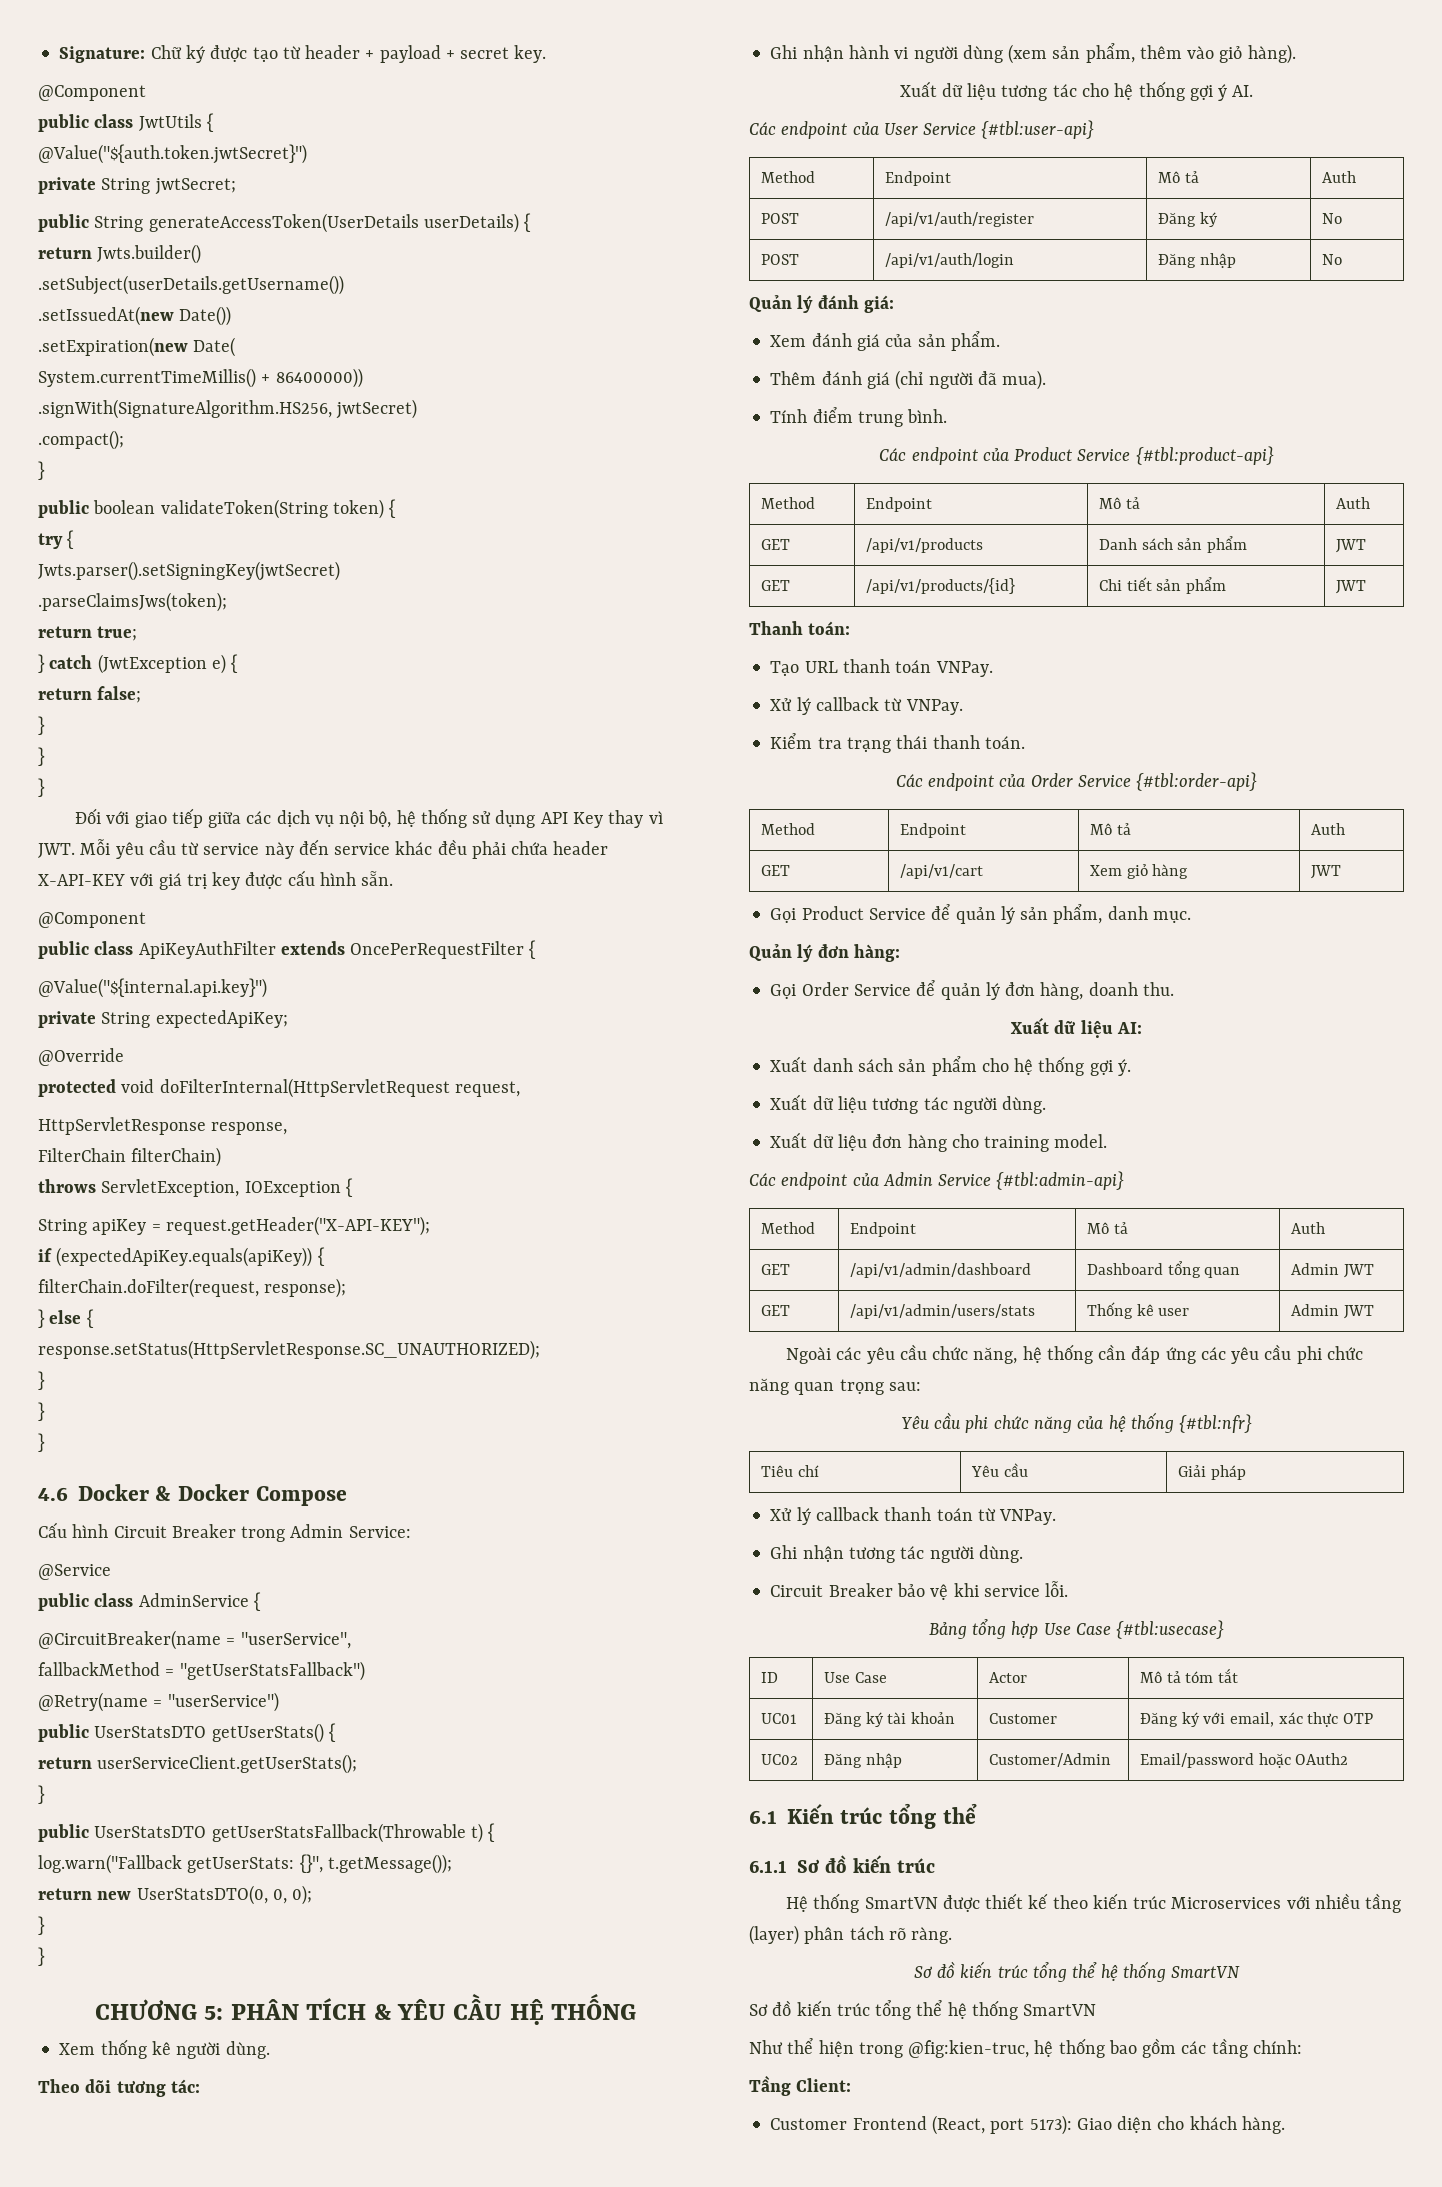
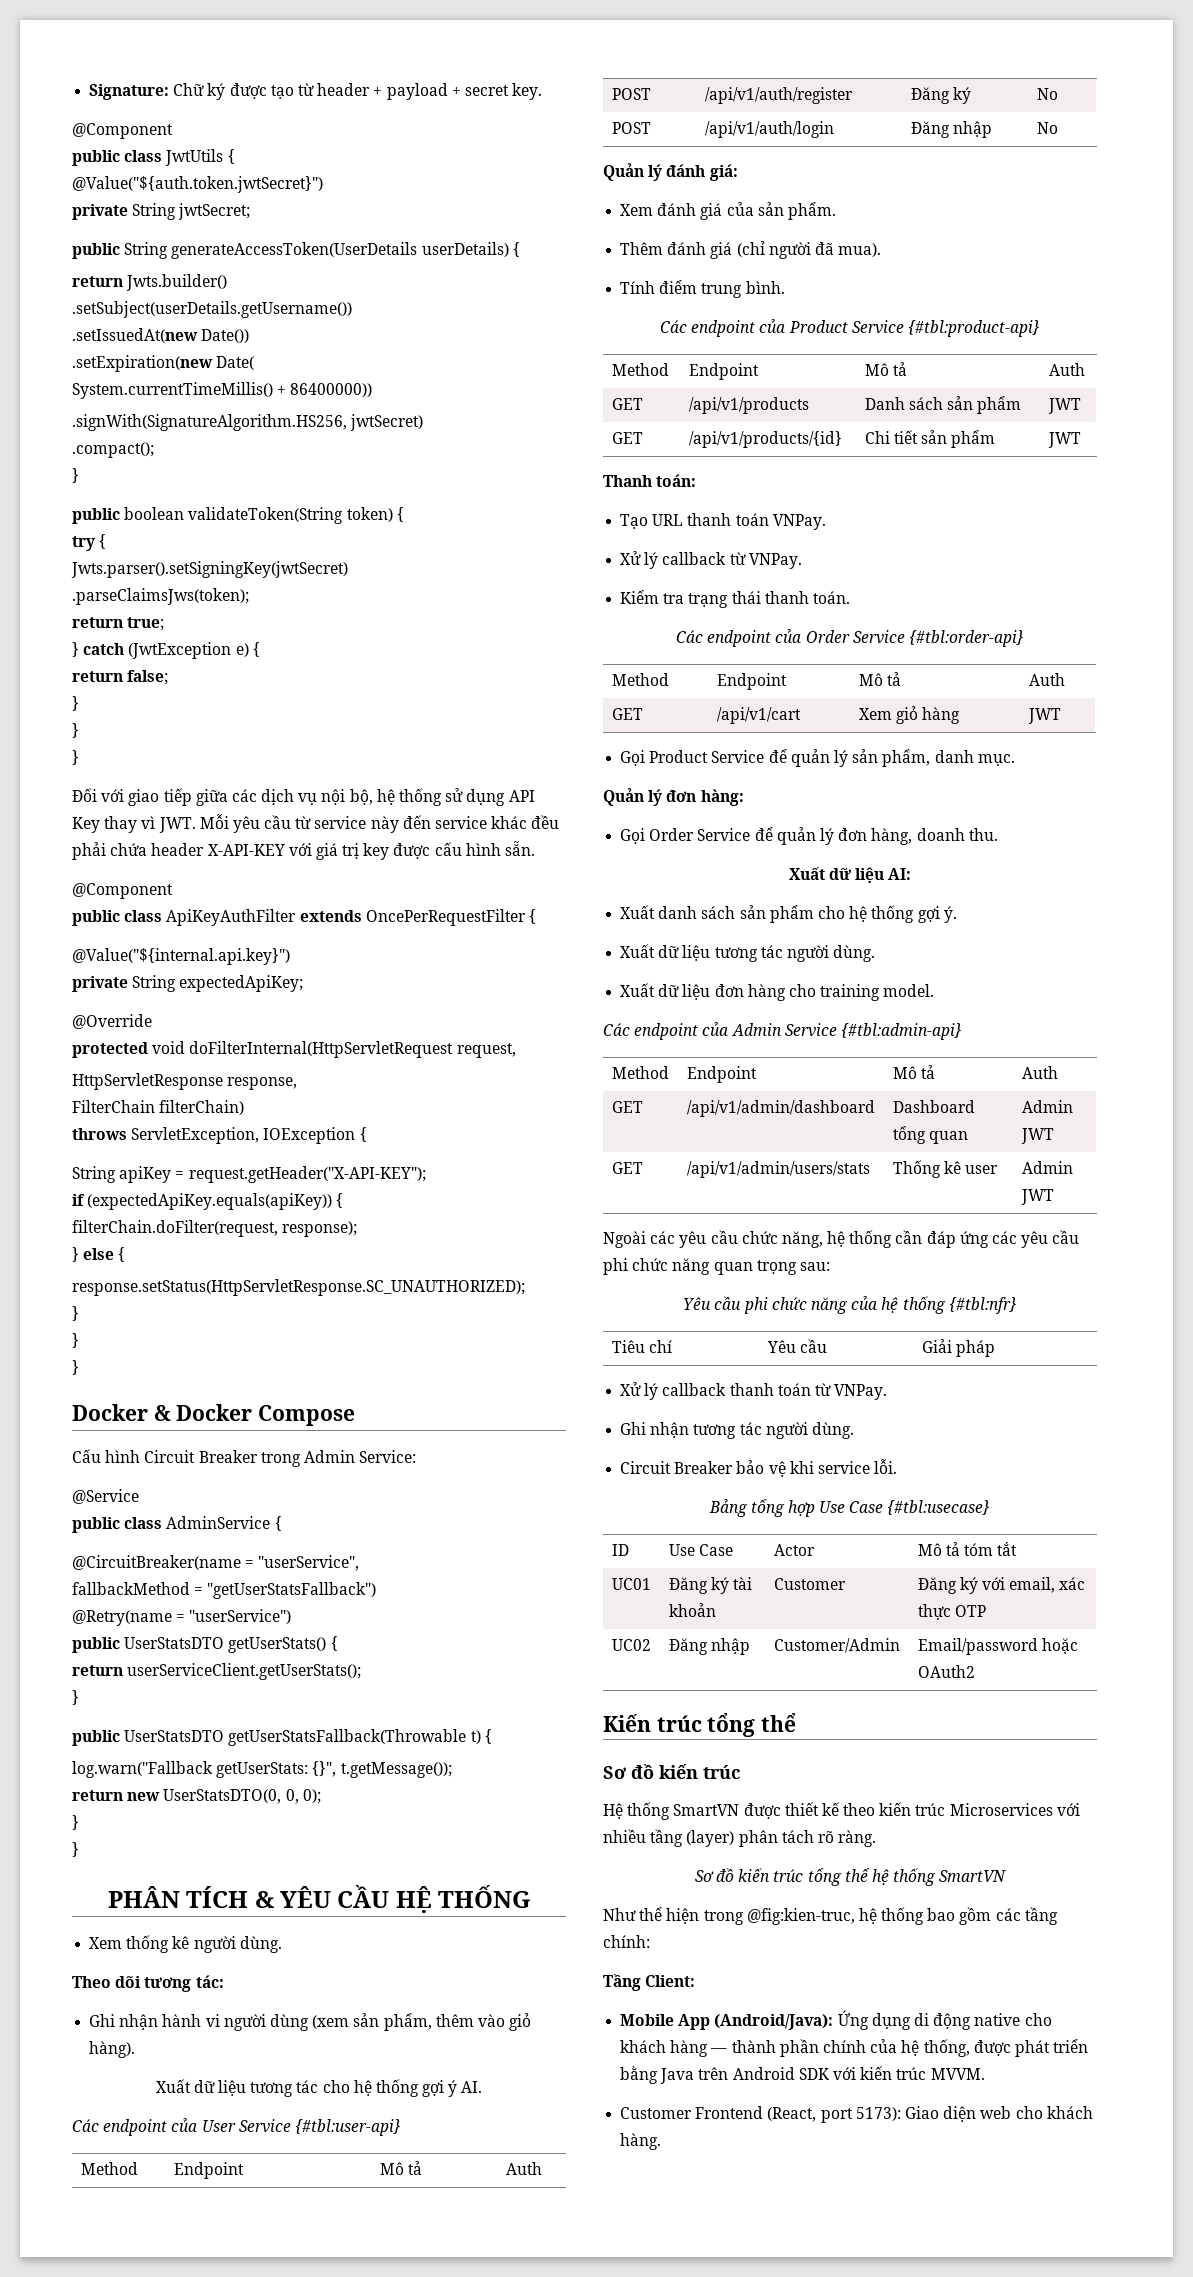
- 4.6 Docker & Docker Compose
+ Docker & Docker Compose
- CHƯƠNG 5: PHÂN TÍCH & YÊU CẦU HỆ THỐNG
+ PHÂN TÍCH & YÊU CẦU HỆ THỐNG
- 6.1 Kiến trúc tổng thể
- 6.1.1 Sơ đồ kiến trúc
+ Kiến trúc tổng thể
+ Sơ đồ kiến trúc
  Hệ thống SmartVN được thiết kế theo kiến trúc Microservices với nhiều tầng (layer) phân tách rõ ràng.
- Sơ đồ kiến trúc tổng thể hệ thống SmartVN
+ Mobile App (Android/Java): Ứng dụng di động native cho khách hàng — thành phần chính của hệ thống, được phát triển bằng Java trên Android SDK với kiến trúc MVVM.
- Customer Frontend (React, port 5173): Giao diện cho khách hàng.
+ Customer Frontend (React, port 5173): Giao diện web cho khách hàng.

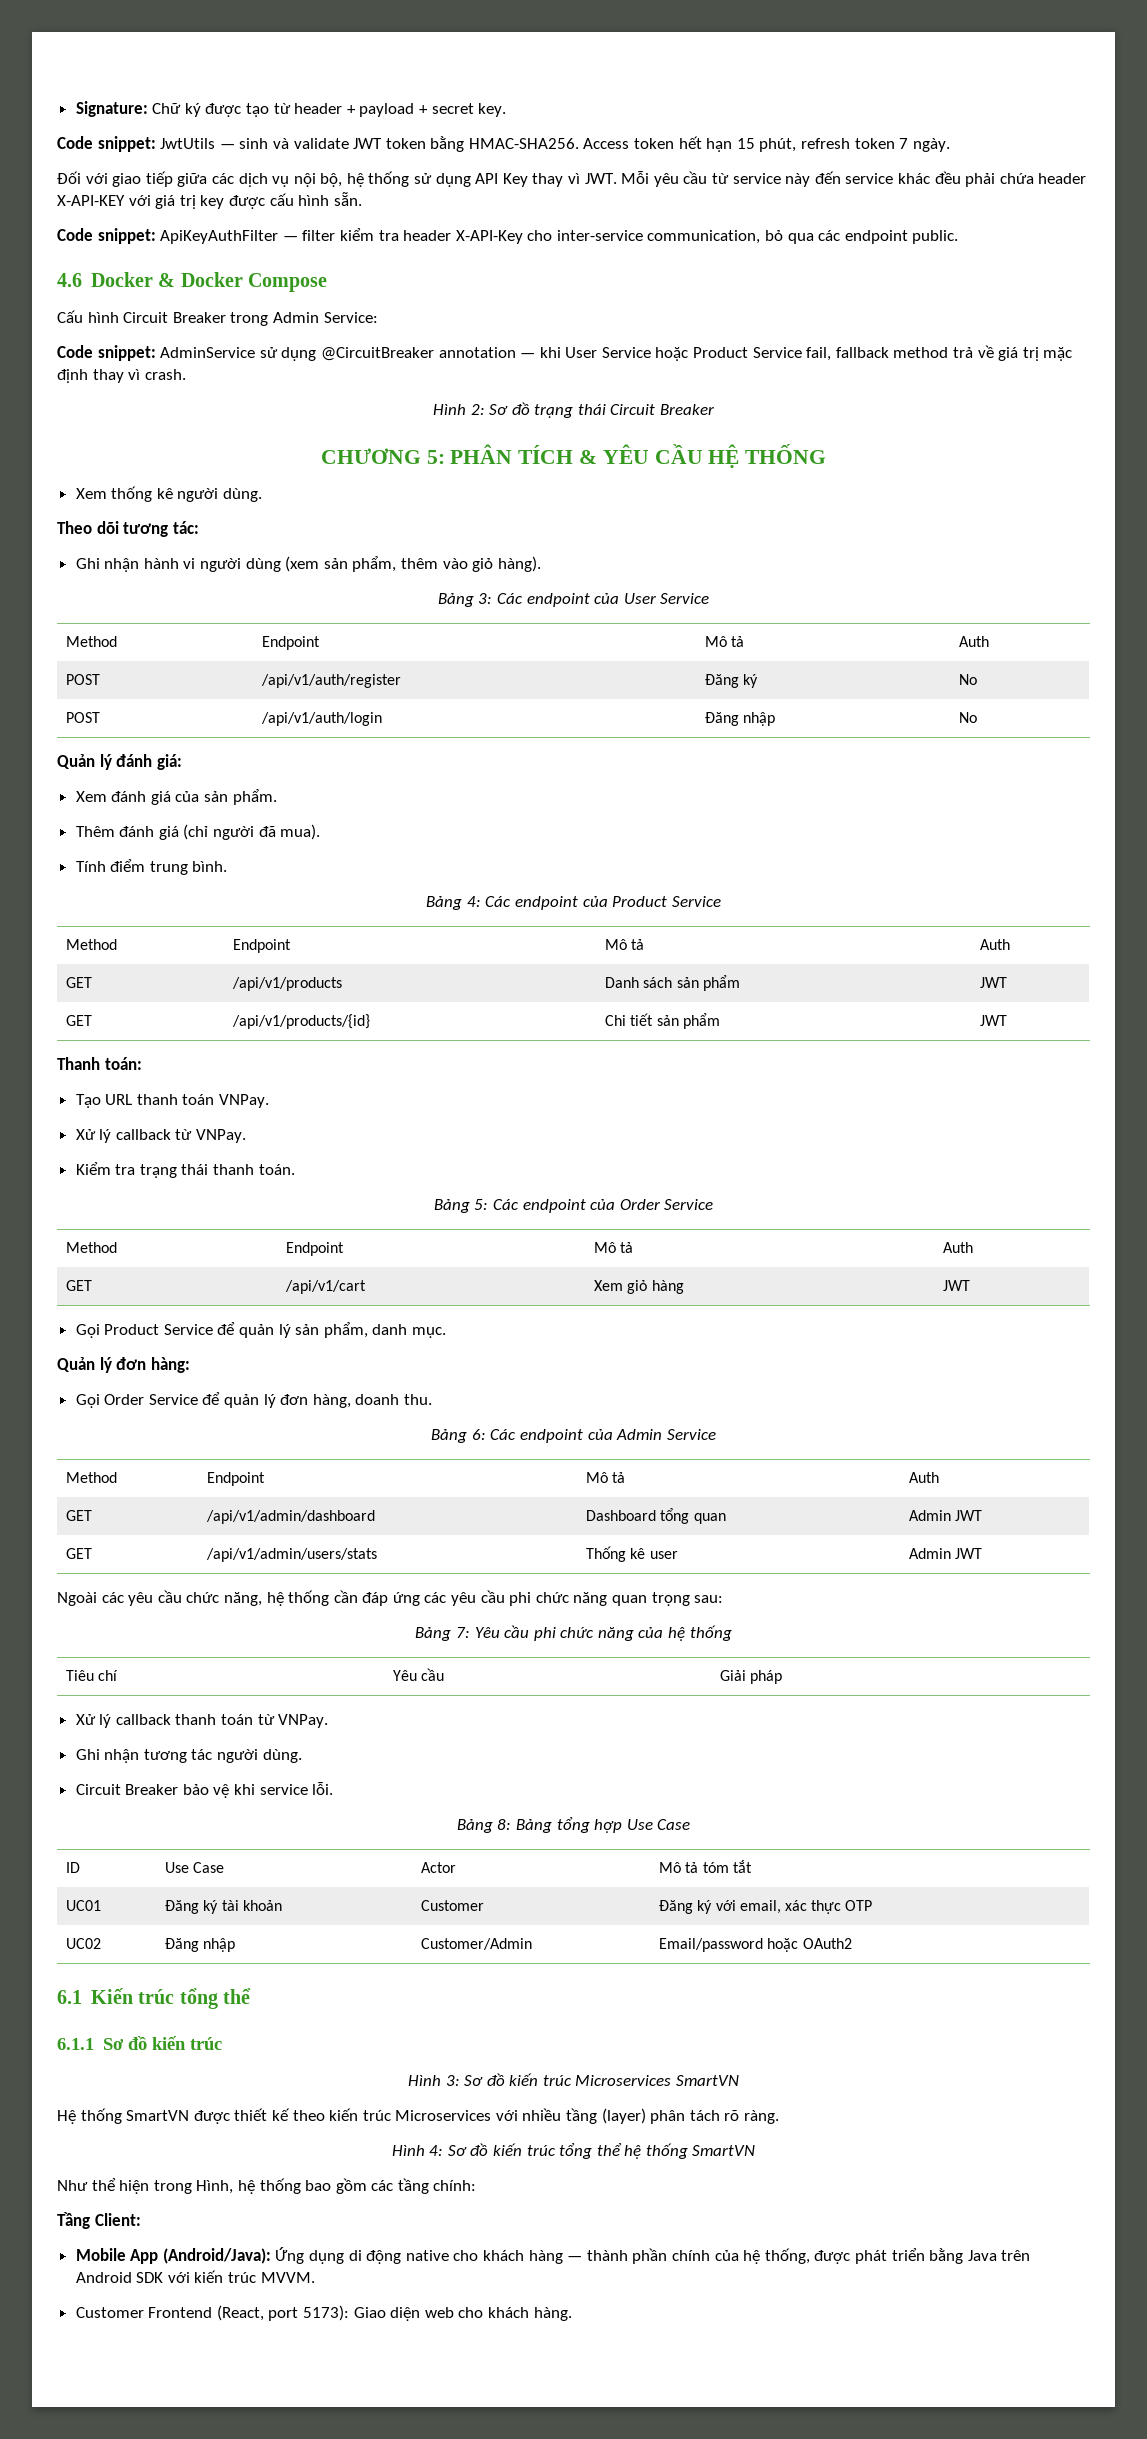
  Signature: Chữ ký được tạo từ header + payload + secret key.
- @Component
- public class JwtUtils {
- @Value("${auth.token.jwtSecret}")
- private String jwtSecret;
- public String generateAccessToken(UserDetails userDetails) {
- return Jwts.builder()
- .setSubject(userDetails.getUsername())
- .setIssuedAt(new Date())
- .setExpiration(new Date(
- System.currentTimeMillis() + 86400000))
- .signWith(SignatureAlgorithm.HS256, jwtSecret)
- .compact();
- }
- public boolean validateToken(String token) {
- try {
- Jwts.parser().setSigningKey(jwtSecret)
- .parseClaimsJws(token);
- return true;
- } catch (JwtException e) {
- return false;
- }
- }
- }
+ Code snippet: JwtUtils — sinh và validate JWT token bằng HMAC-SHA256. Access token hết hạn 15 phút, refresh token 7 ngày.
  Đối với giao tiếp giữa các dịch vụ nội bộ, hệ thống sử dụng API Key thay vì JWT. Mỗi yêu cầu từ service này đến service khác đều phải chứa header X-API-KEY với giá trị key được cấu hình sẵn.
- @Component
- public class ApiKeyAuthFilter extends OncePerRequestFilter {
- @Value("${internal.api.key}")
- private String expectedApiKey;
- @Override
- protected void doFilterInternal(HttpServletRequest request,
- HttpServletResponse response,
- FilterChain filterChain)
- throws ServletException, IOException {
- String apiKey = request.getHeader("X-API-KEY");
- if (expectedApiKey.equals(apiKey)) {
- filterChain.doFilter(request, response);
- } else {
- response.setStatus(HttpServletResponse.SC_UNAUTHORIZED);
- }
- }
- }
- Docker & Docker Compose
+ Code snippet: ApiKeyAuthFilter — filter kiểm tra header X-API-Key cho inter-service communication, bỏ qua các endpoint public.
+ 4.6 Docker & Docker Compose
- @Service
- public class AdminService {
- @CircuitBreaker(name = "userService",
- fallbackMethod = "getUserStatsFallback")
- @Retry(name = "userService")
- public UserStatsDTO getUserStats() {
- return userServiceClient.getUserStats();
- }
- public UserStatsDTO getUserStatsFallback(Throwable t) {
- log.warn("Fallback getUserStats: {}", t.getMessage());
- return new UserStatsDTO(0, 0, 0);
- }
- }
- PHÂN TÍCH & YÊU CẦU HỆ THỐNG
+ Code snippet: AdminService sử dụng @CircuitBreaker annotation — khi User Service hoặc Product Service fail, fallback method trả về giá trị mặc định thay vì crash.
+ Hình 2: Sơ đồ trạng thái Circuit Breaker
+ CHƯƠNG 5: PHÂN TÍCH & YÊU CẦU HỆ THỐNG
- Xuất dữ liệu tương tác cho hệ thống gợi ý AI.
- Các endpoint của User Service {#tbl:user-api}
+ Bảng 3: Các endpoint của User Service
- Các endpoint của Product Service {#tbl:product-api}
+ Bảng 4: Các endpoint của Product Service
- Các endpoint của Order Service {#tbl:order-api}
+ Bảng 5: Các endpoint của Order Service
- Xuất dữ liệu AI:
- Xuất danh sách sản phẩm cho hệ thống gợi ý.
- Xuất dữ liệu tương tác người dùng.
- Xuất dữ liệu đơn hàng cho training model.
- Các endpoint của Admin Service {#tbl:admin-api}
+ Bảng 6: Các endpoint của Admin Service
- Yêu cầu phi chức năng của hệ thống {#tbl:nfr}
+ Bảng 7: Yêu cầu phi chức năng của hệ thống
- Bảng tổng hợp Use Case {#tbl:usecase}
+ Bảng 8: Bảng tổng hợp Use Case
- Kiến trúc tổng thể
- Sơ đồ kiến trúc
+ 6.1 Kiến trúc tổng thể
+ 6.1.1 Sơ đồ kiến trúc
+ Hình 3: Sơ đồ kiến trúc Microservices SmartVN
- Sơ đồ kiến trúc tổng thể hệ thống SmartVN
+ Hình 4: Sơ đồ kiến trúc tổng thể hệ thống SmartVN
- Như thể hiện trong @fig:kien-truc, hệ thống bao gồm các tầng chính:
+ Như thể hiện trong Hình, hệ thống bao gồm các tầng chính:

